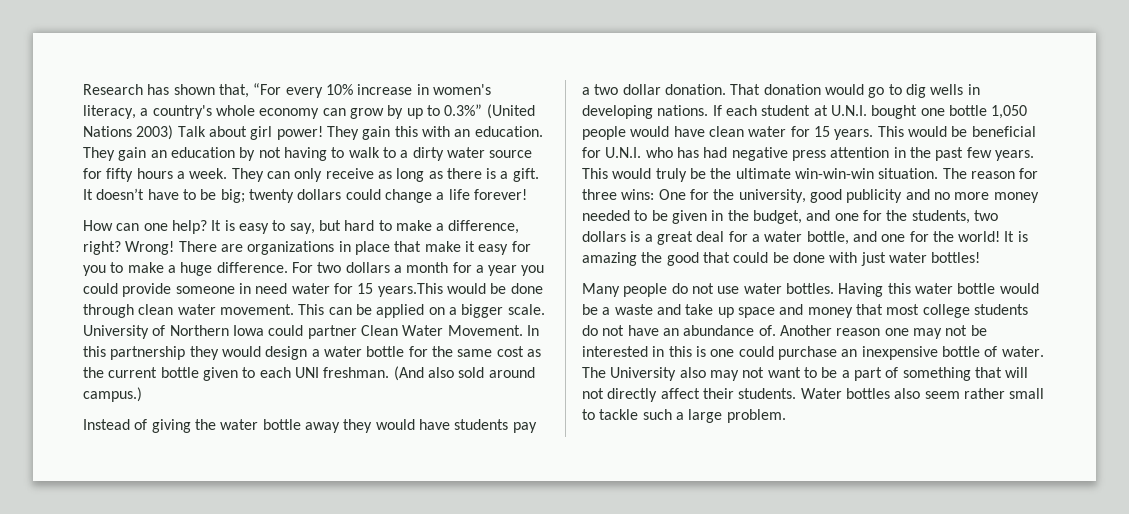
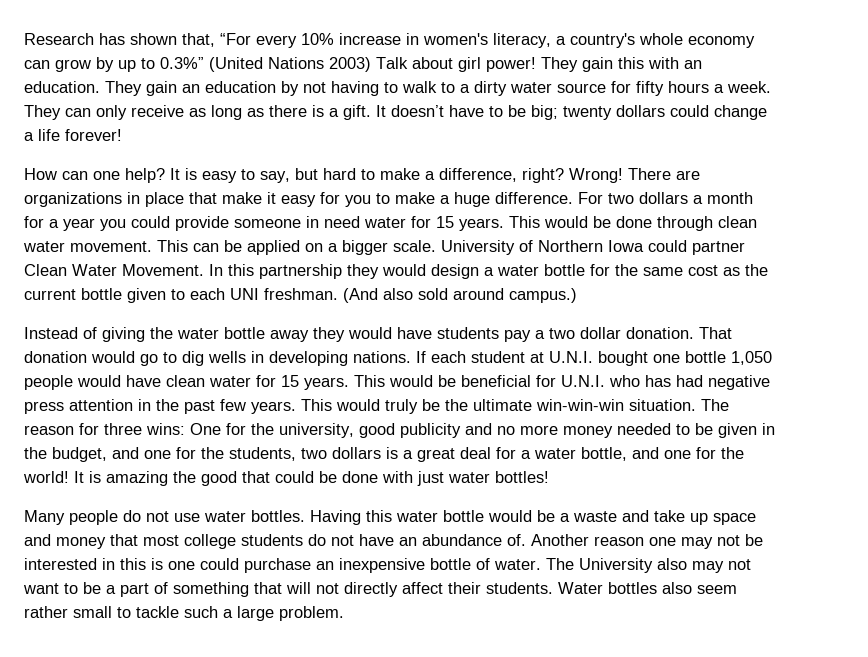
- For two dollars a month for a year you could provide someone in need water for 15 years.This would be done through clean water movement.
+ For two dollars a month for a year you could provide someone in need water for 15 years. This would be done through clean water movement.

